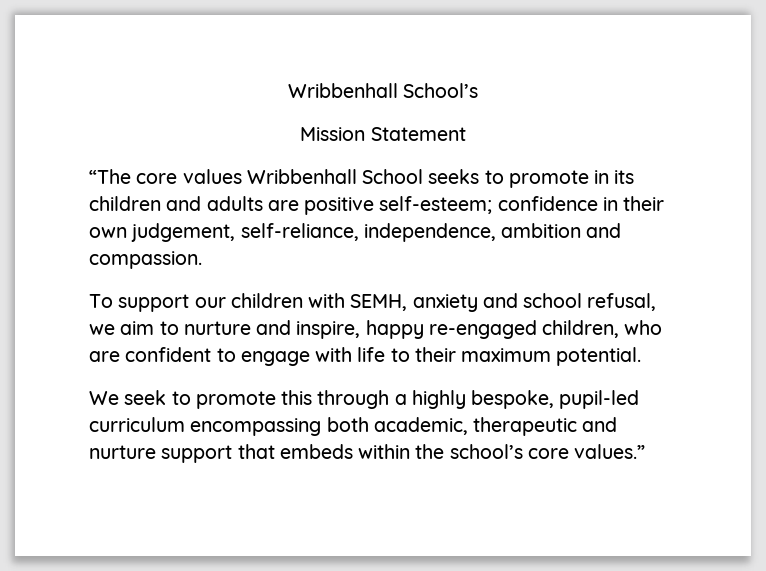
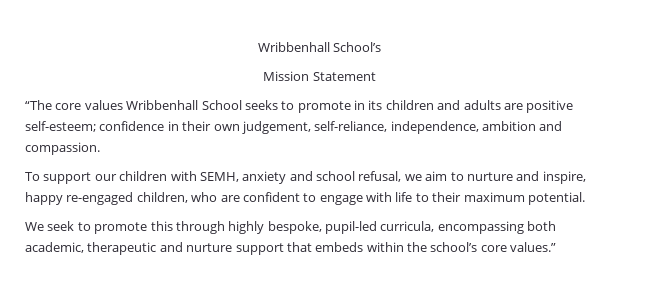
- We seek to promote this through a highly bespoke, pupil-led curriculum encompassing both academic, therapeutic and nurture support that embeds within the school’s core values.”
+ We seek to promote this through highly bespoke, pupil-led curricula, encompassing both academic, therapeutic and nurture support that embeds within the school’s core values.”

